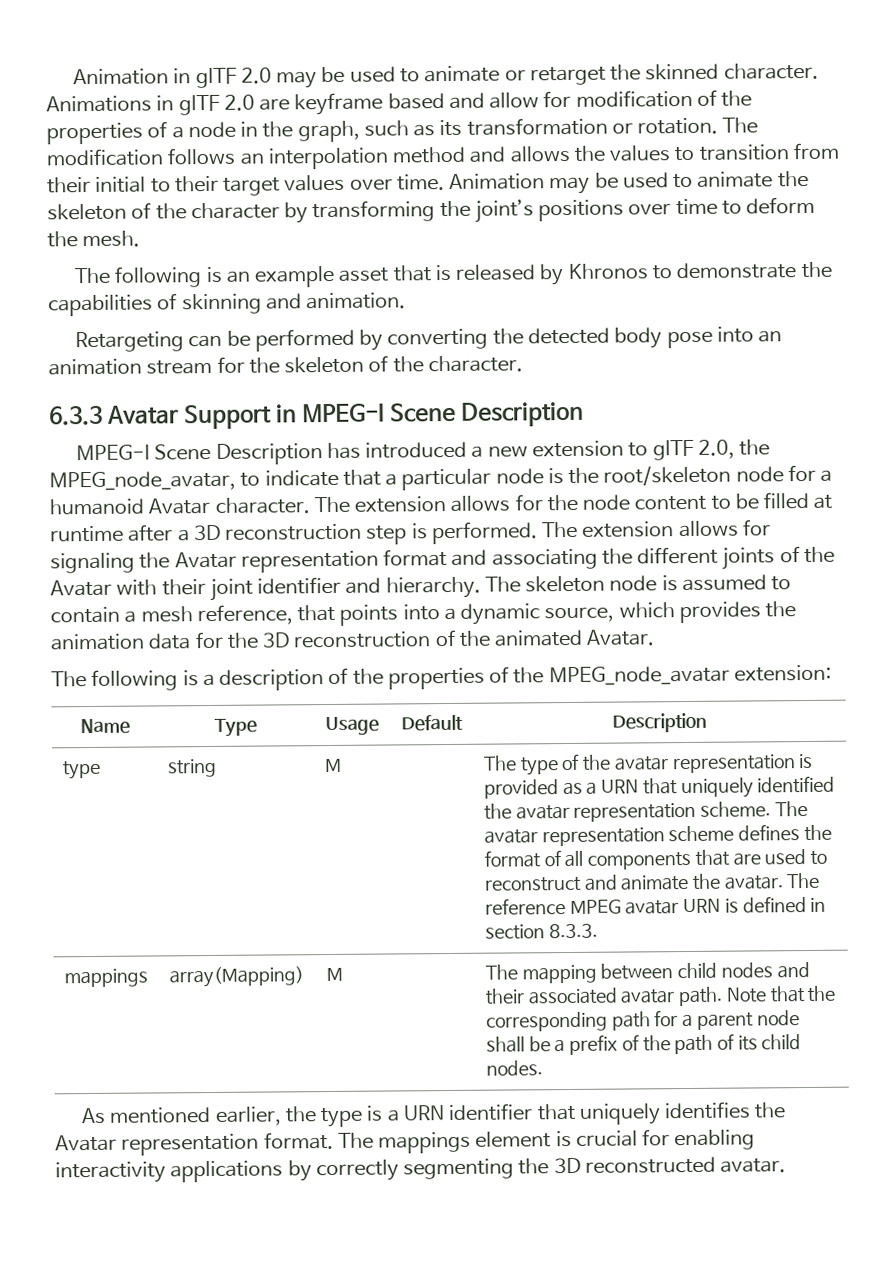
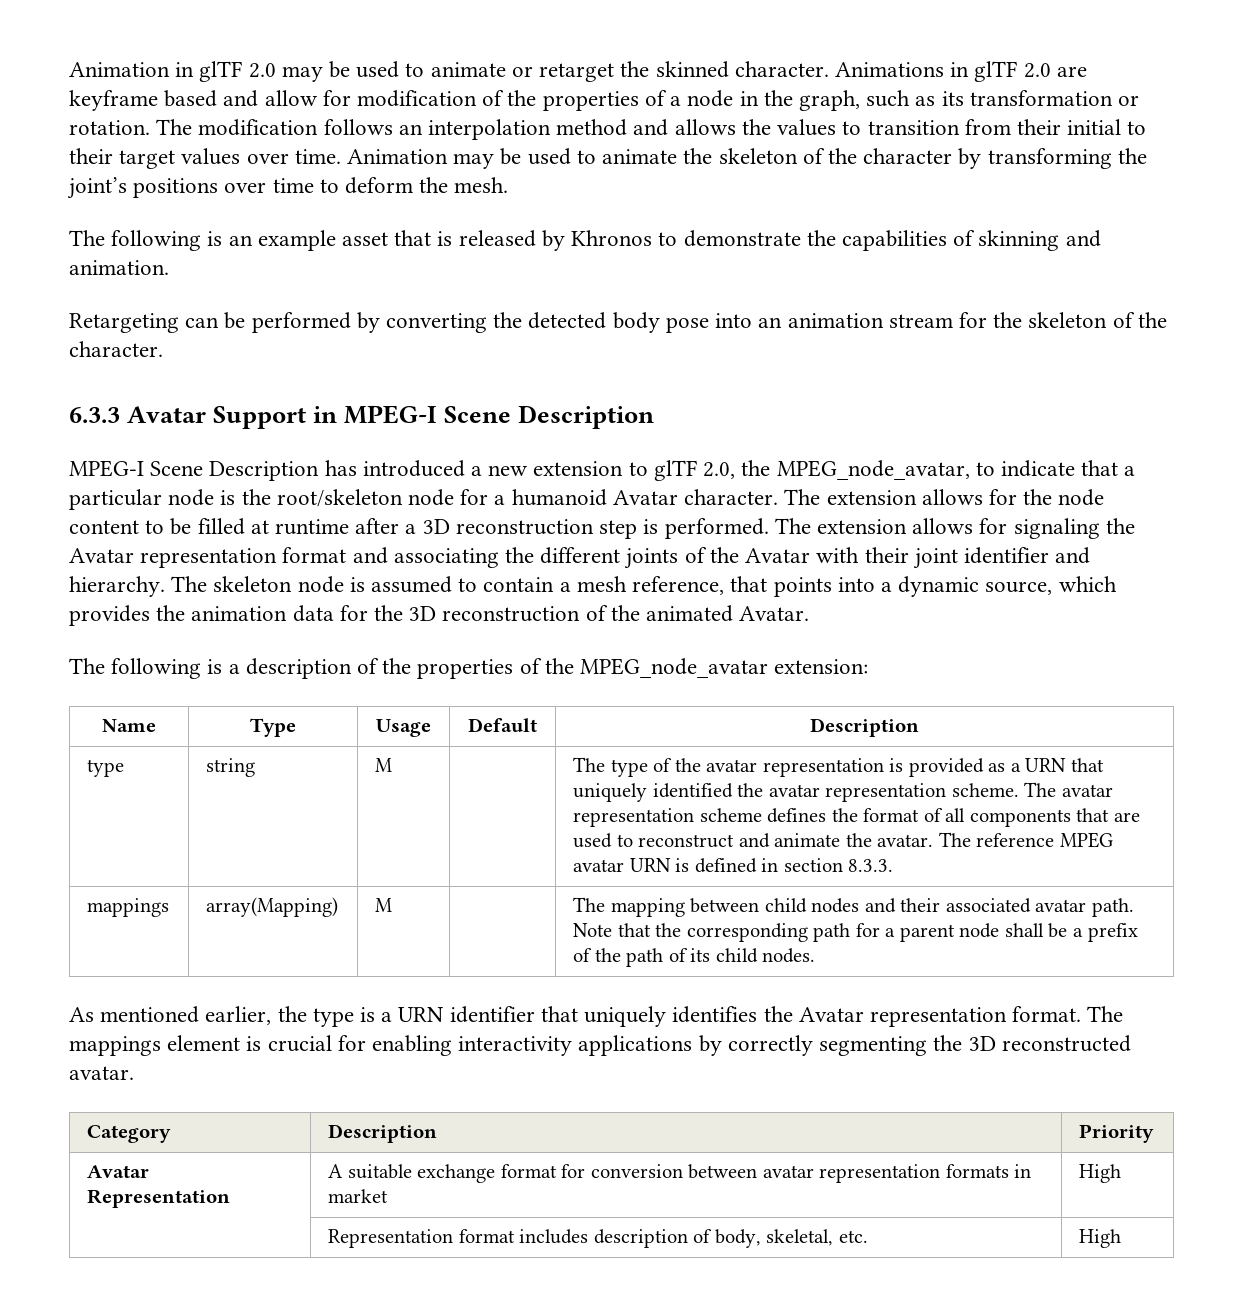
+ Category | Description | Priority
+ Avatar Representation | A suitable exchange format for conversion between avatar representation formats in market | High
+ | Representation format includes description of body, skeletal, etc. | High

